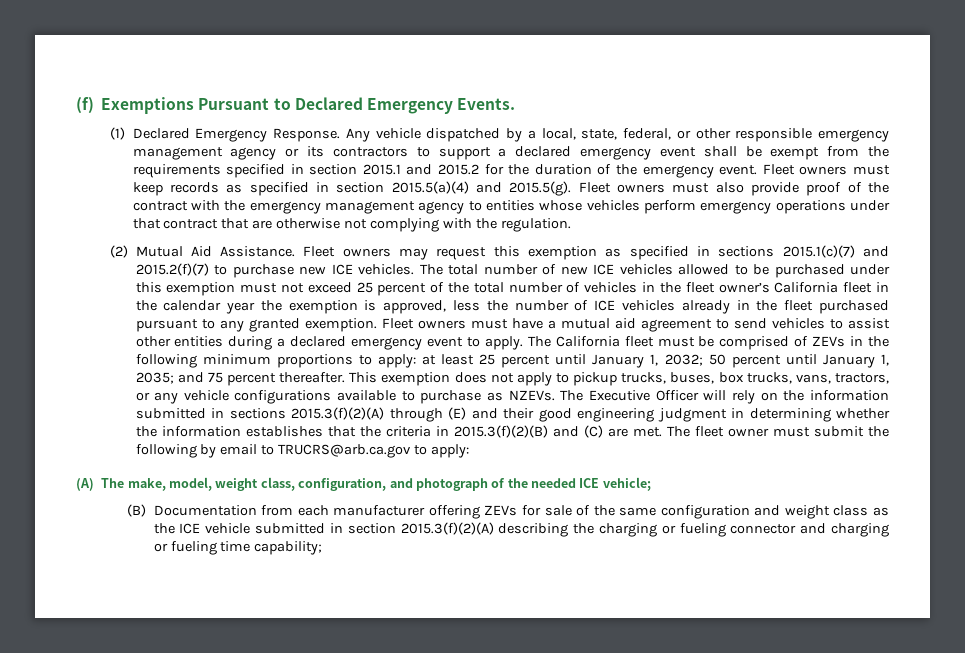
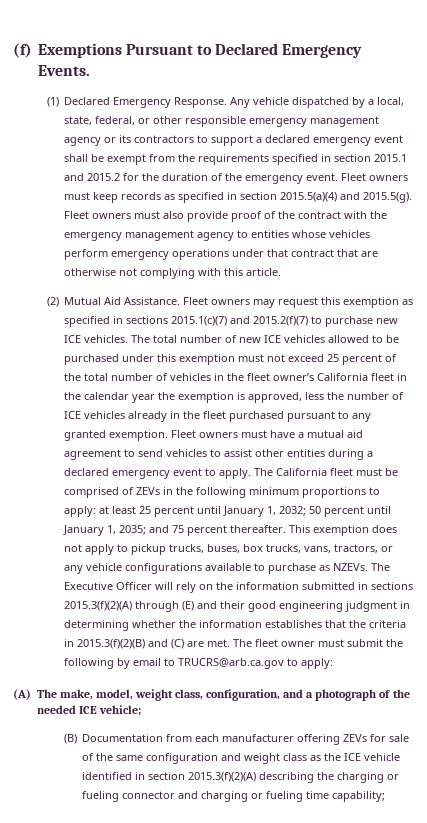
- Fleet owners must keep records as specified in section 2015.5(a)(4) and 2015.5(g). Fleet owners must also provide proof of the contract with the emergency management agency to entities whose vehicles perform emergency operations under that contract that are otherwise not complying with the regulation.
+ Fleet owners must keep records as specified in section 2015.5(a)(4) and 2015.5(g). Fleet owners must also provide proof of the contract with the emergency management agency to entities whose vehicles perform emergency operations under that contract that are otherwise not complying with this article.
- (A) The make, model, weight class, configuration, and photograph of the needed ICE vehicle;
+ (A) The make, model, weight class, configuration, and a photograph of the needed ICE vehicle;
- (B) Documentation from each manufacturer offering ZEVs for sale of the same configuration and weight class as the ICE vehicle submitted in section 2015.3(f)(2)(A) describing the charging or fueling connector and charging or fueling time capability;
+ (B) Documentation from each manufacturer offering ZEVs for sale of the same configuration and weight class as the ICE vehicle identified in section 2015.3(f)(2)(A) describing the charging or fueling connector and charging or fueling time capability;

